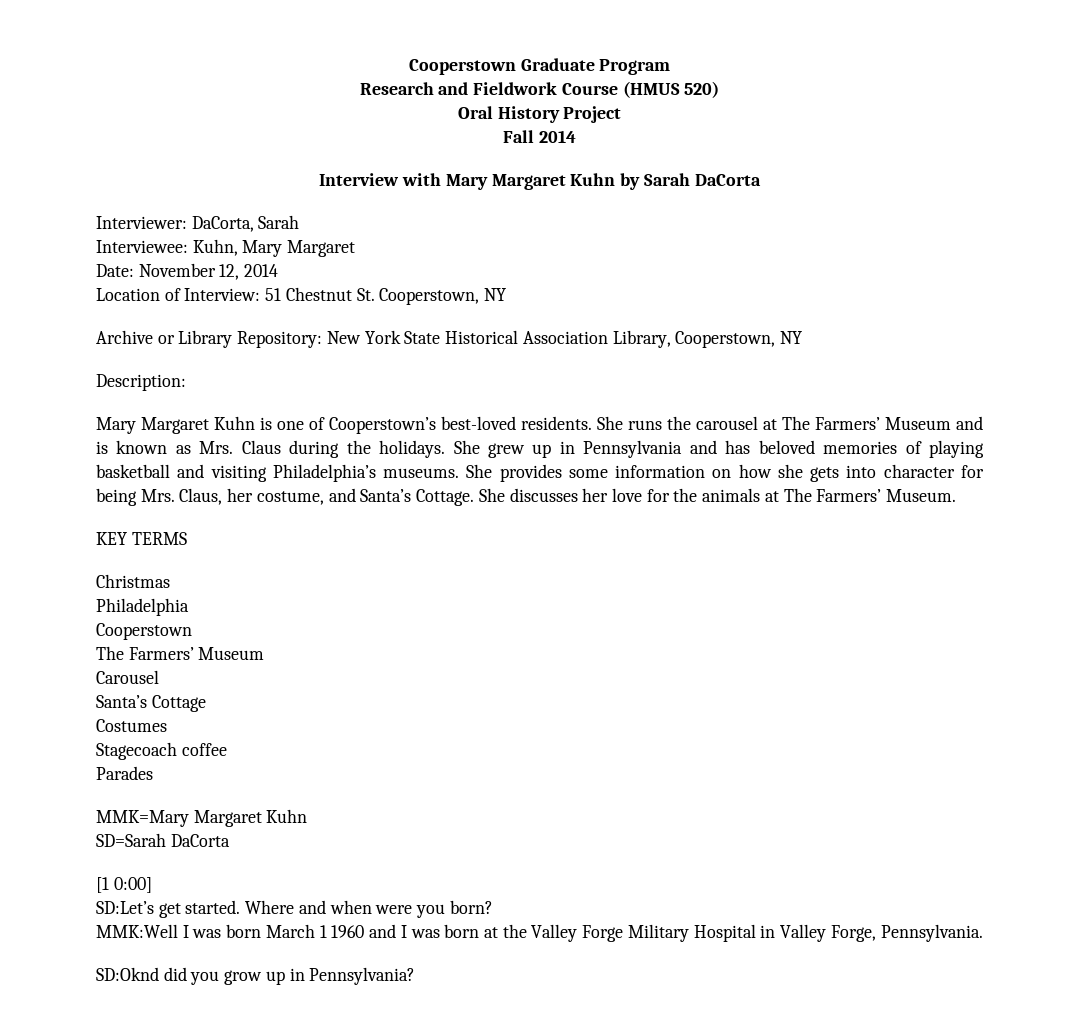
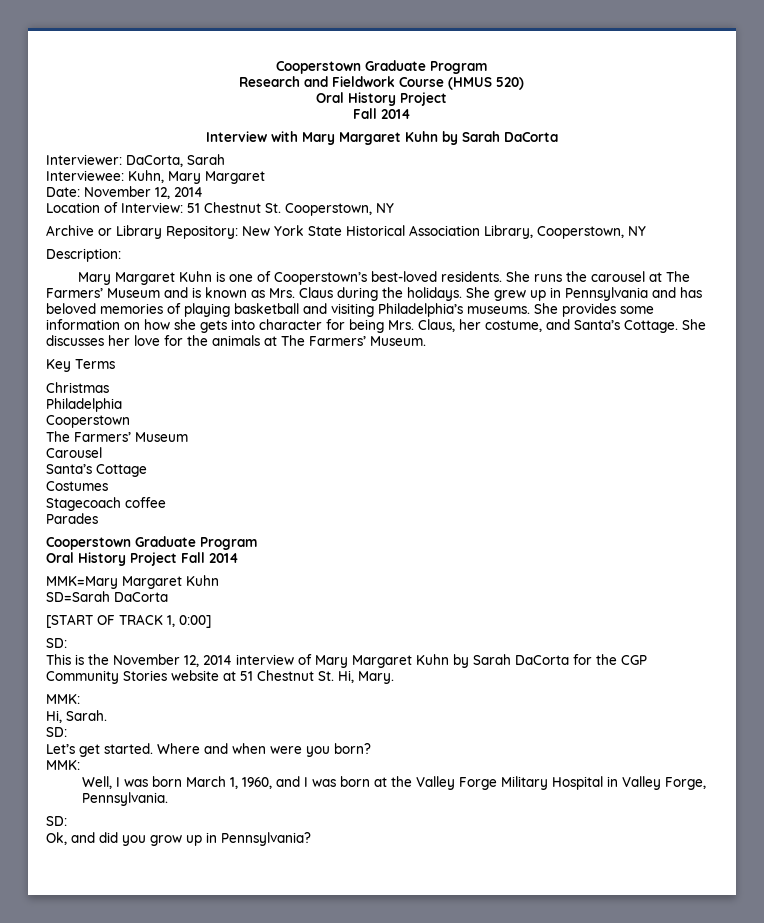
- KEY TERMS
+ Key Terms
  Parades
+ Cooperstown Graduate Program
+ Oral History Project Fall 2014
- [1 0:00]
- SD:Let’s get started.
+ [START OF TRACK 1, 0:00]
+ SD:
+ This is the November 12, 2014 interview of Mary Margaret Kuhn by Sarah DaCorta for the CGP Community Stories website at 51 Chestnut St. Hi, Mary.
+ MMK:
+ Hi, Sarah.
+ SD:
+ Let’s get started.
  Where and when were you born?
- MMK:Well I was born March 1 1960 and I was born at the Valley Forge Military Hospital in Valley Forge, Pennsylvania.
- SD:Oknd did you grow up in Pennsylvania?
+ MMK:
+ Well, I was born March 1, 1960, and I was born at the Valley Forge Military Hospital in Valley Forge, Pennsylvania.
+ SD:
+ Ok, and did you grow up in Pennsylvania?

